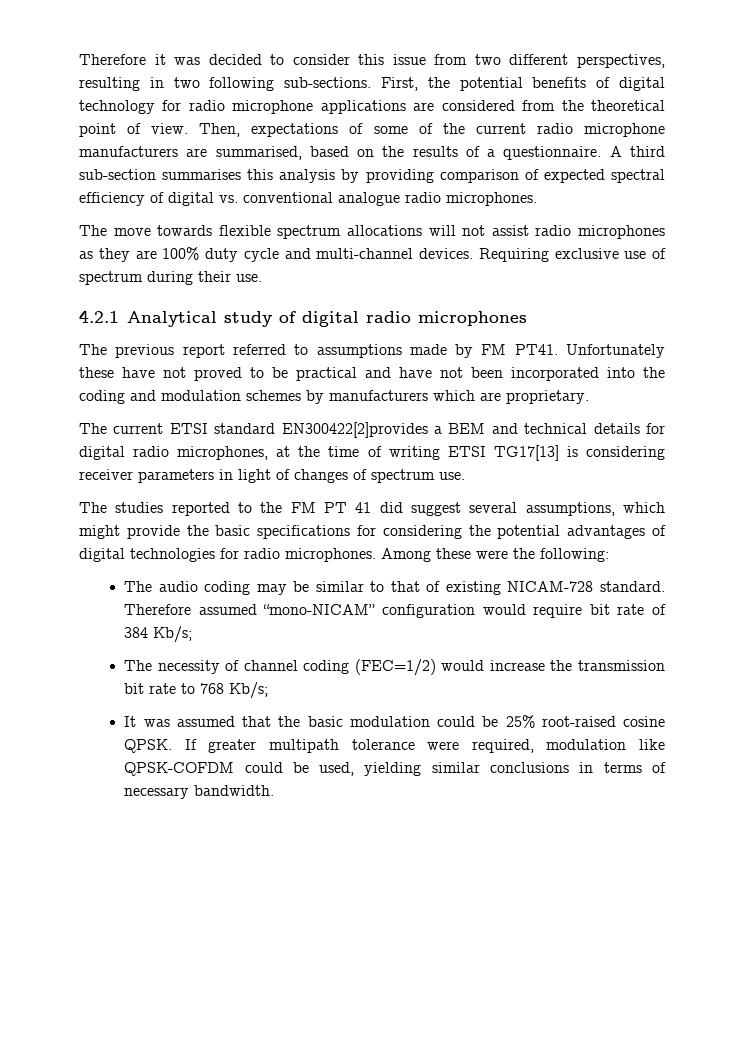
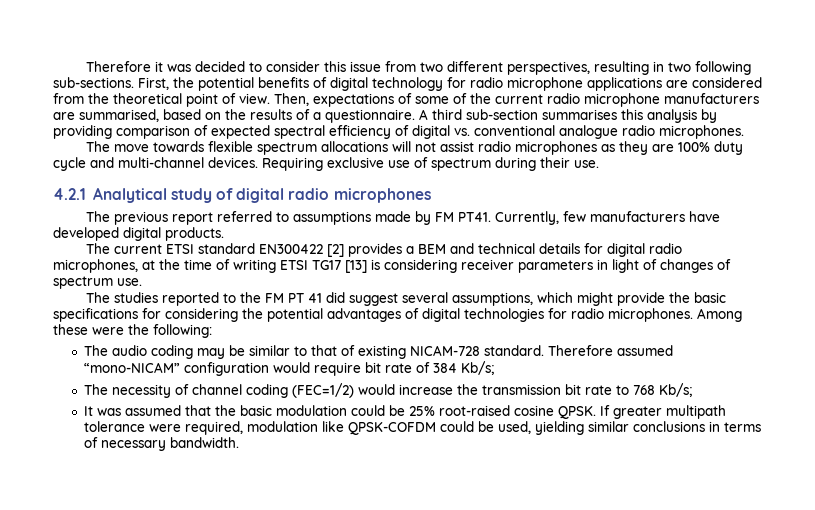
- Unfortunately these have not proved to be practical and have not been incorporated into the coding and modulation schemes by manufacturers which are proprietary.
+ Currently, few manufacturers have developed digital products.
- The current ETSI standard EN300422[2]provides a BEM and technical details for digital radio microphones, at the time of writing ETSI TG17[13] is considering receiver parameters in light of changes of spectrum use.
+ The current ETSI standard EN300422 [2] provides a BEM and technical details for digital radio microphones, at the time of writing ETSI TG17 [13] is considering receiver parameters in light of changes of spectrum use.

